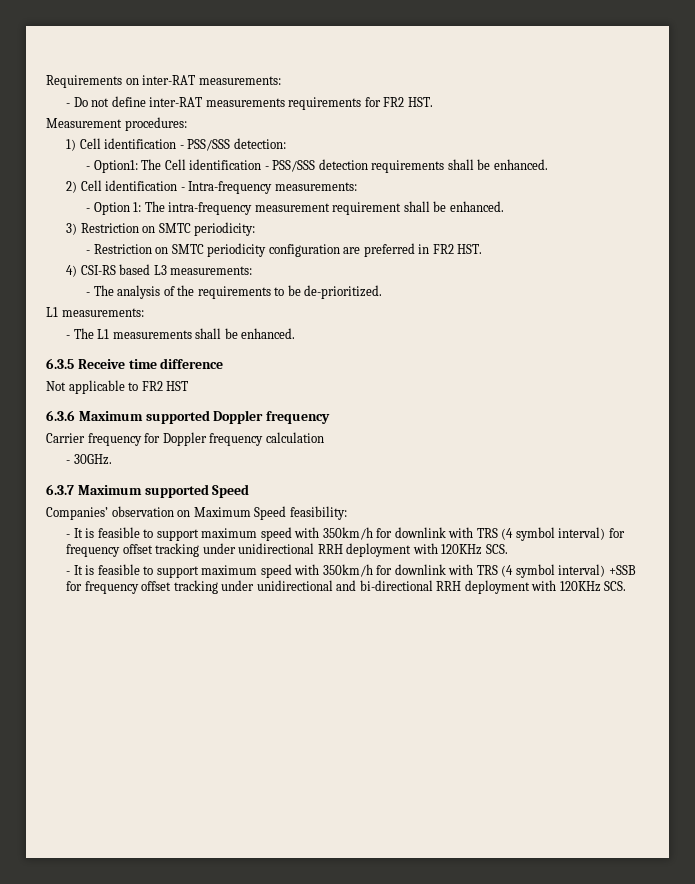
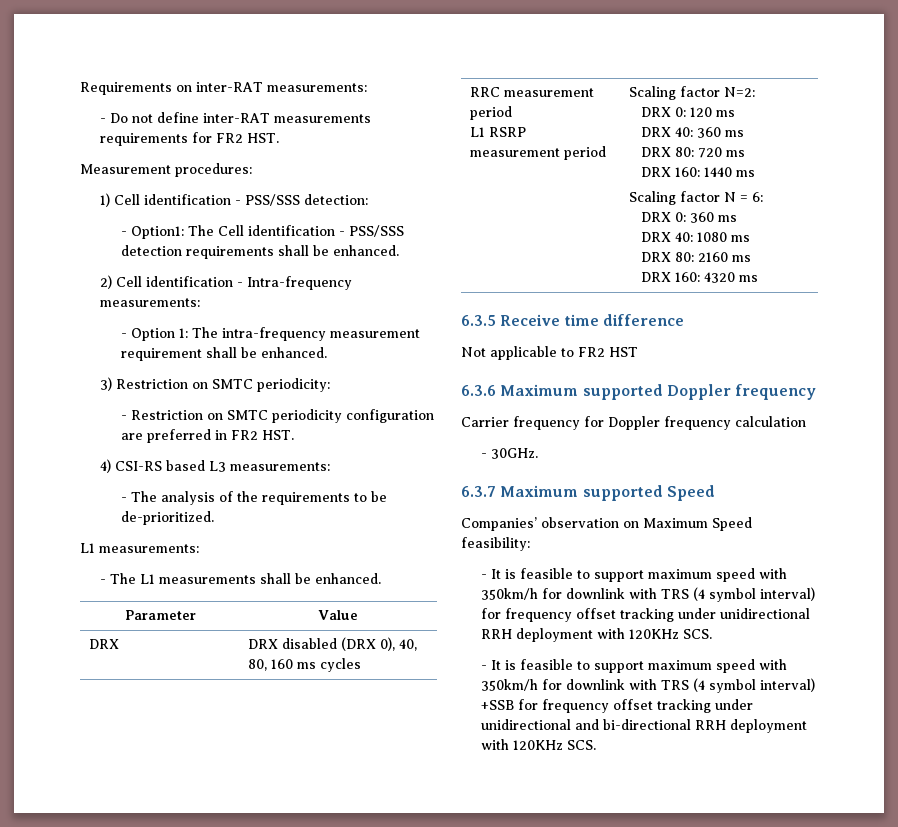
+ Parameter | Value
+ DRX | DRX disabled (DRX 0), 40, 80, 160 ms cycles
+ RRC measurement period
+ L1 RSRP measurement period | Scaling factor N=2:
+ DRX 0: 120 ms
+ DRX 40: 360 ms
+ DRX 80: 720 ms
+ DRX 160: 1440 ms
+ Scaling factor N = 6:
+ DRX 0: 360 ms
+ DRX 40: 1080 ms
+ DRX 80: 2160 ms
+ DRX 160: 4320 ms

